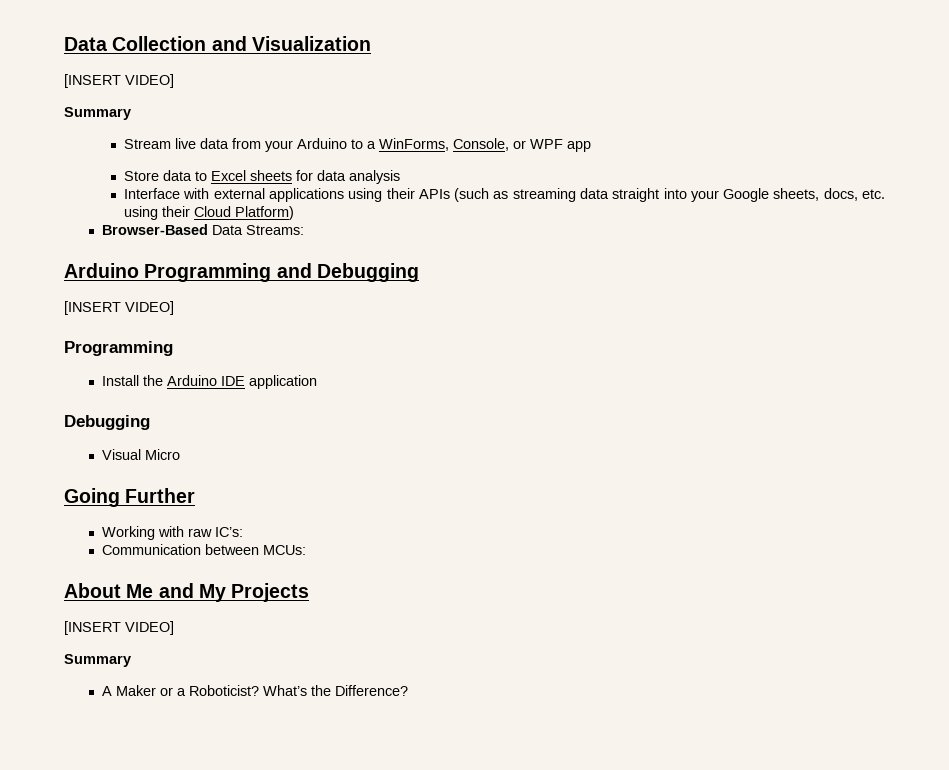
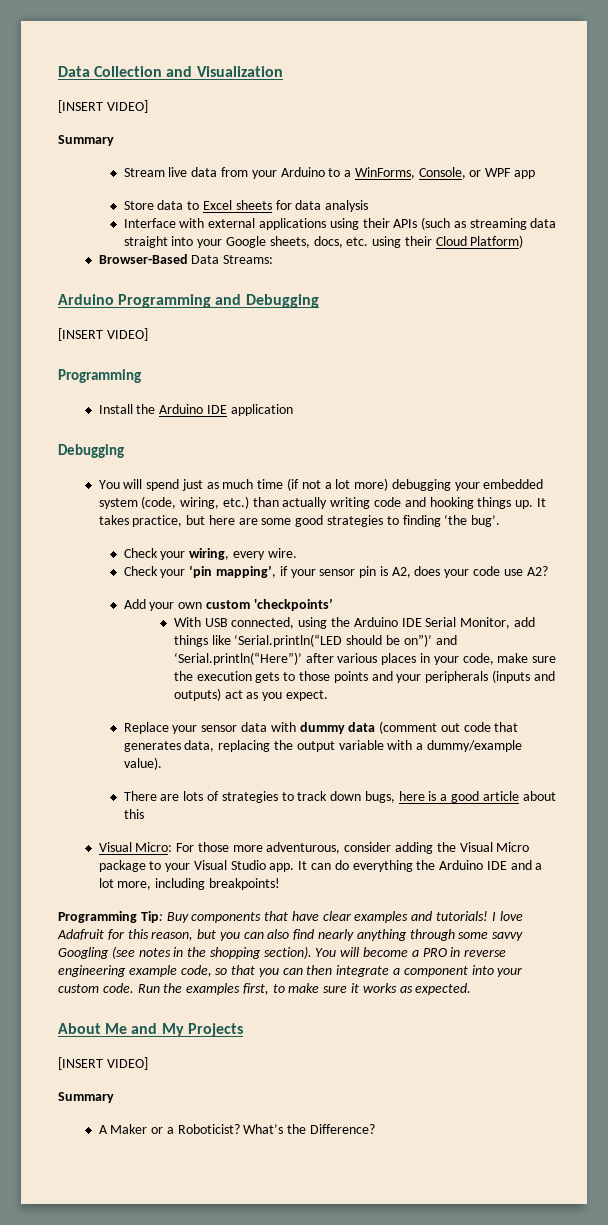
- Visual Micro
- Going Further
- Working with raw IC’s:
- Communication between MCUs:
+ You will spend just as much time (if not a lot more) debugging your embedded system (code, wiring, etc.) than actually writing code and hooking things up. It takes practice, but here are some good strategies to finding ‘the bug’.
+ Check your wiring, every wire.
+ Check your ‘pin mapping’, if your sensor pin is A2, does your code use A2?
+ Add your own custom 'checkpoints’
+ With USB connected, using the Arduino IDE Serial Monitor, add things like ‘Serial.println(“LED should be on”)’ and ‘Serial.println(“Here”)’ after various places in your code, make sure the execution gets to those points and your peripherals (inputs and outputs) act as you expect.
+ Replace your sensor data with dummy data (comment out code that generates data, replacing the output variable with a dummy/example value).
+ There are lots of strategies to track down bugs, here is a good article about this
+ Visual Micro: For those more adventurous, consider adding the Visual Micro package to your Visual Studio app. It can do everything the Arduino IDE and a lot more, including breakpoints!
+ Programming Tip: Buy components that have clear examples and tutorials! I love Adafruit for this reason, but you can also find nearly anything through some savvy Googling (see notes in the shopping section). You will become a PRO in reverse engineering example code, so that you can then integrate a component into your custom code. Run the examples first, to make sure it works as expected.

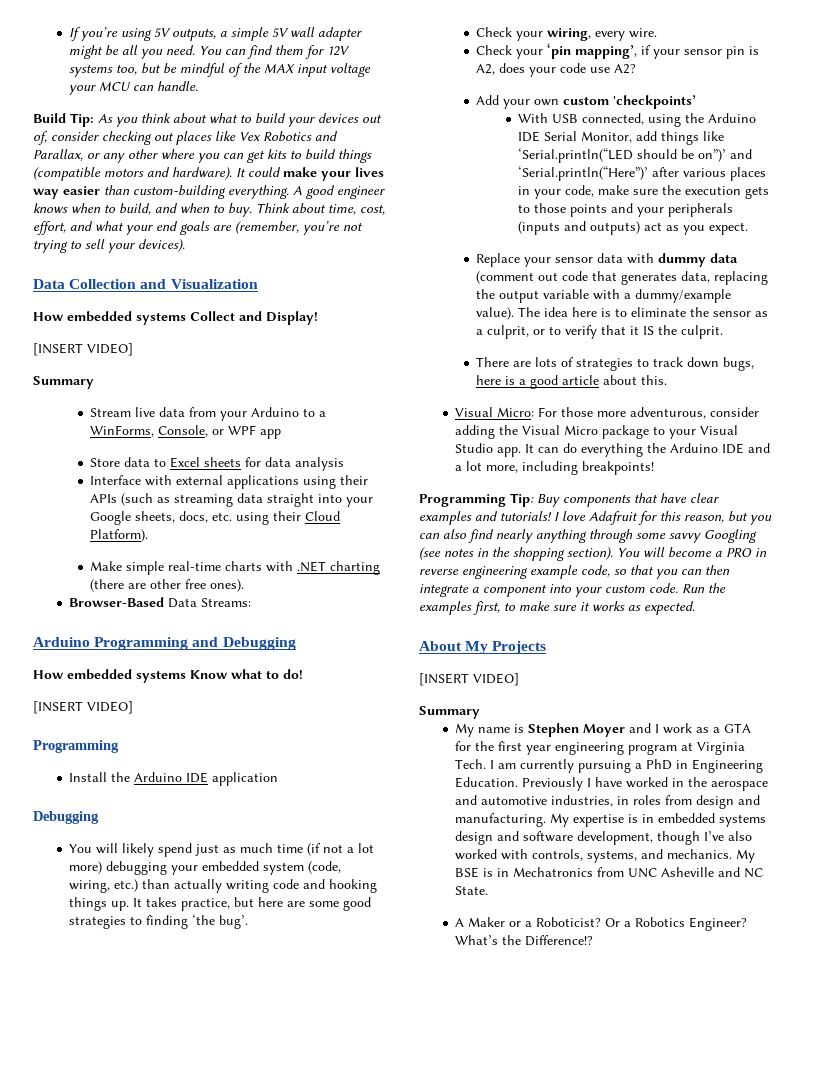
+ If you’re using 5V outputs, a simple 5V wall adapter might be all you need. You can find them for 12V systems too, but be mindful of the MAX input voltage your MCU can handle.
+ Build Tip: As you think about what to build your devices out of, consider checking out places like Vex Robotics and Parallax, or any other where you can get kits to build things (compatible motors and hardware). It could make your lives way easier than custom-building everything. A good engineer knows when to build, and when to buy. Think about time, cost, effort, and what your end goals are (remember, you’re not trying to sell your devices).
  Data Collection and Visualization
+ How embedded systems Collect and Display!
- Interface with external applications using their APIs (such as streaming data straight into your Google sheets, docs, etc. using their Cloud Platform)
+ Interface with external applications using their APIs (such as streaming data straight into your Google sheets, docs, etc. using their Cloud Platform).
+ Make simple real-time charts with .NET charting (there are other free ones).
+ How embedded systems Know what to do!
- You will spend just as much time (if not a lot more) debugging your embedded system (code, wiring, etc.) than actually writing code and hooking things up.
+ You will likely spend just as much time (if not a lot more) debugging your embedded system (code, wiring, etc.) than actually writing code and hooking things up.
+ The idea here is to eliminate the sensor as a culprit, or to verify that it IS the culprit.
- There are lots of strategies to track down bugs, here is a good article about this
+ There are lots of strategies to track down bugs, here is a good article about this.
- About Me and My Projects
+ About My Projects
+ My name is Stephen Moyer and I work as a GTA for the first year engineering program at Virginia Tech. I am currently pursuing a PhD in Engineering Education. Previously I have worked in the aerospace and automotive industries, in roles from design and manufacturing. My expertise is in embedded systems design and software development, though I’ve also worked with controls, systems, and mechanics. My BSE is in Mechatronics from UNC Asheville and NC State.
+ Or a Robotics Engineer?
- What’s the Difference?
+ What’s the Difference!?

